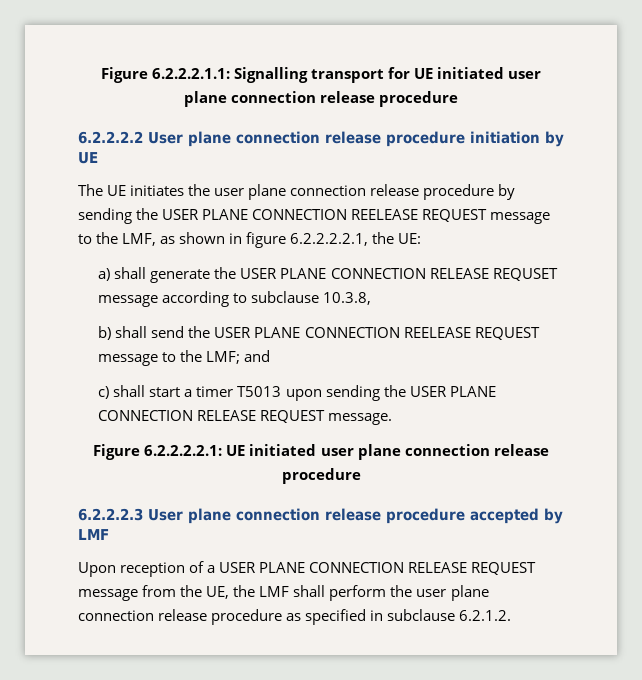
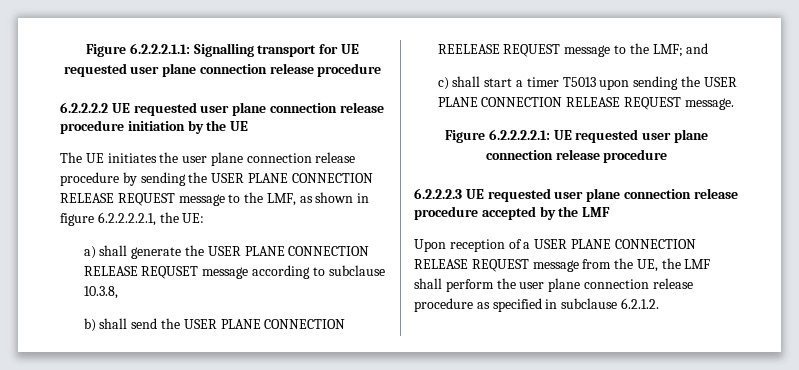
- Figure 6.2.2.2.1.1: Signalling transport for UE initiated user plane connection release procedure
+ Figure 6.2.2.2.1.1: Signalling transport for UE requested user plane connection release procedure
- 6.2.2.2.2 User plane connection release procedure initiation by UE
+ 6.2.2.2.2 UE requested user plane connection release procedure initiation by the UE
- The UE initiates the user plane connection release procedure by sending the USER PLANE CONNECTION REELEASE REQUEST message to the LMF, as shown in figure 6.2.2.2.2.1, the UE:
+ The UE initiates the user plane connection release procedure by sending the USER PLANE CONNECTION RELEASE REQUEST message to the LMF, as shown in figure 6.2.2.2.2.1, the UE:
- Figure 6.2.2.2.2.1: UE initiated user plane connection release procedure
+ Figure 6.2.2.2.2.1: UE requested user plane connection release procedure
- 6.2.2.2.3 User plane connection release procedure accepted by LMF
+ 6.2.2.2.3 UE requested user plane connection release procedure accepted by the LMF

